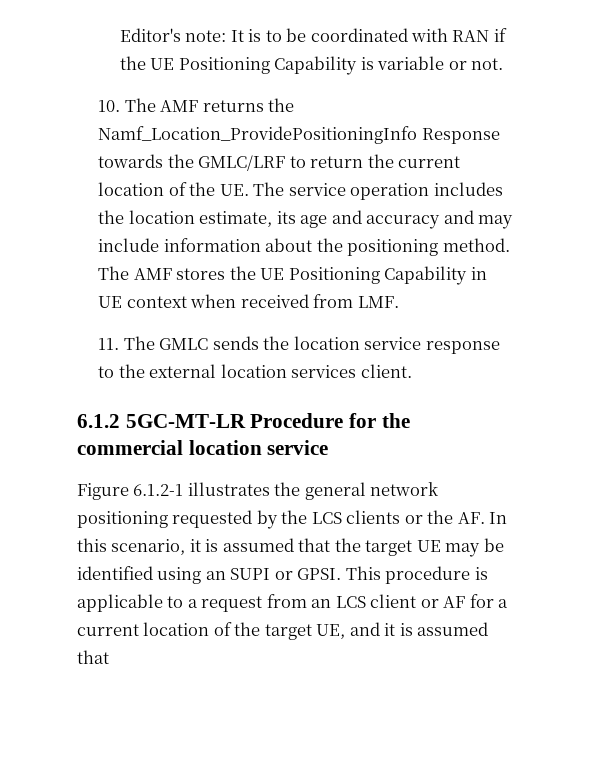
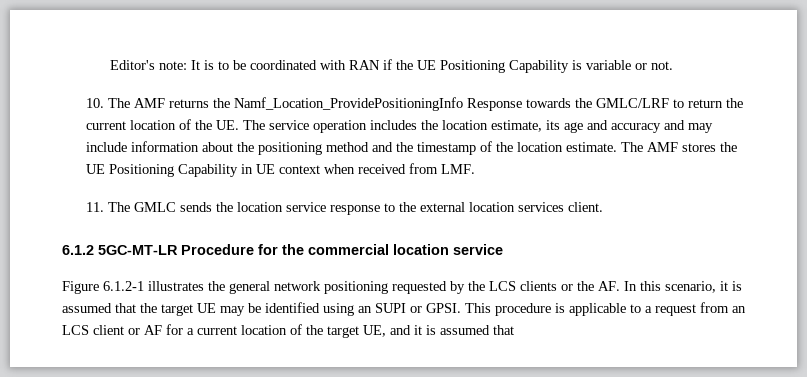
- 10. The AMF returns the Namf_Location_ProvidePositioningInfo Response towards the GMLC/LRF to return the current location of the UE. The service operation includes the location estimate, its age and accuracy and may include information about the positioning method.
+ 10. The AMF returns the Namf_Location_ProvidePositioningInfo Response towards the GMLC/LRF to return the current location of the UE. The service operation includes the location estimate, its age and accuracy and may include information about the positioning method and the timestamp of the location estimate.

